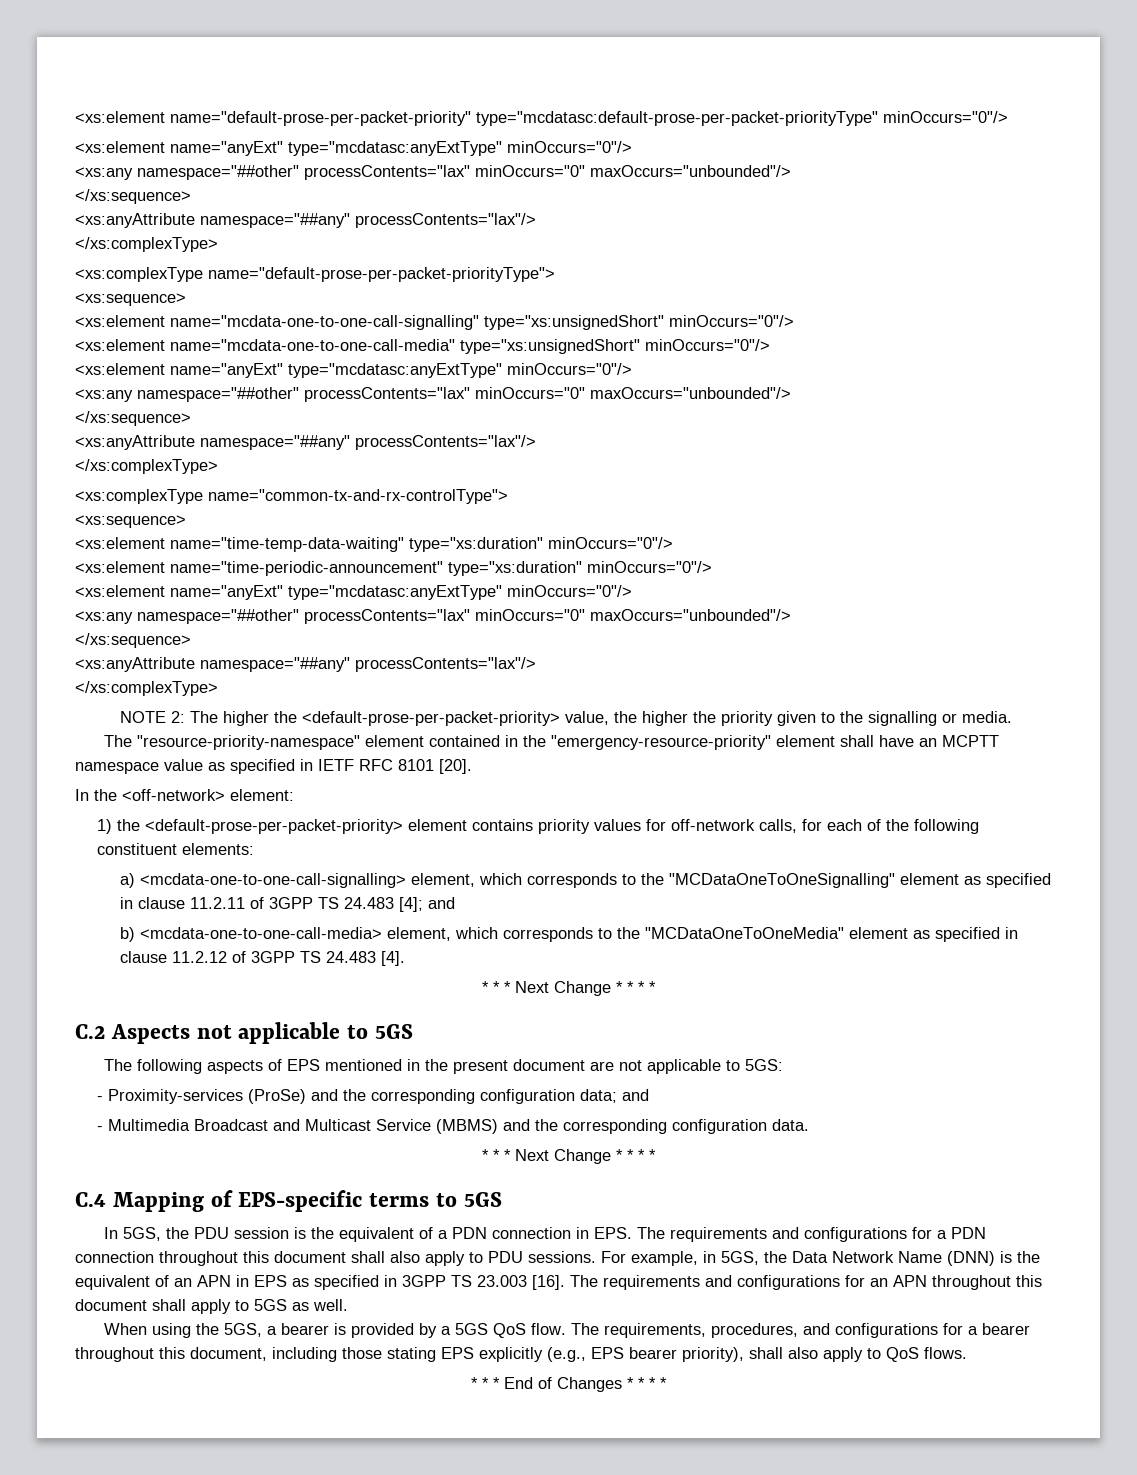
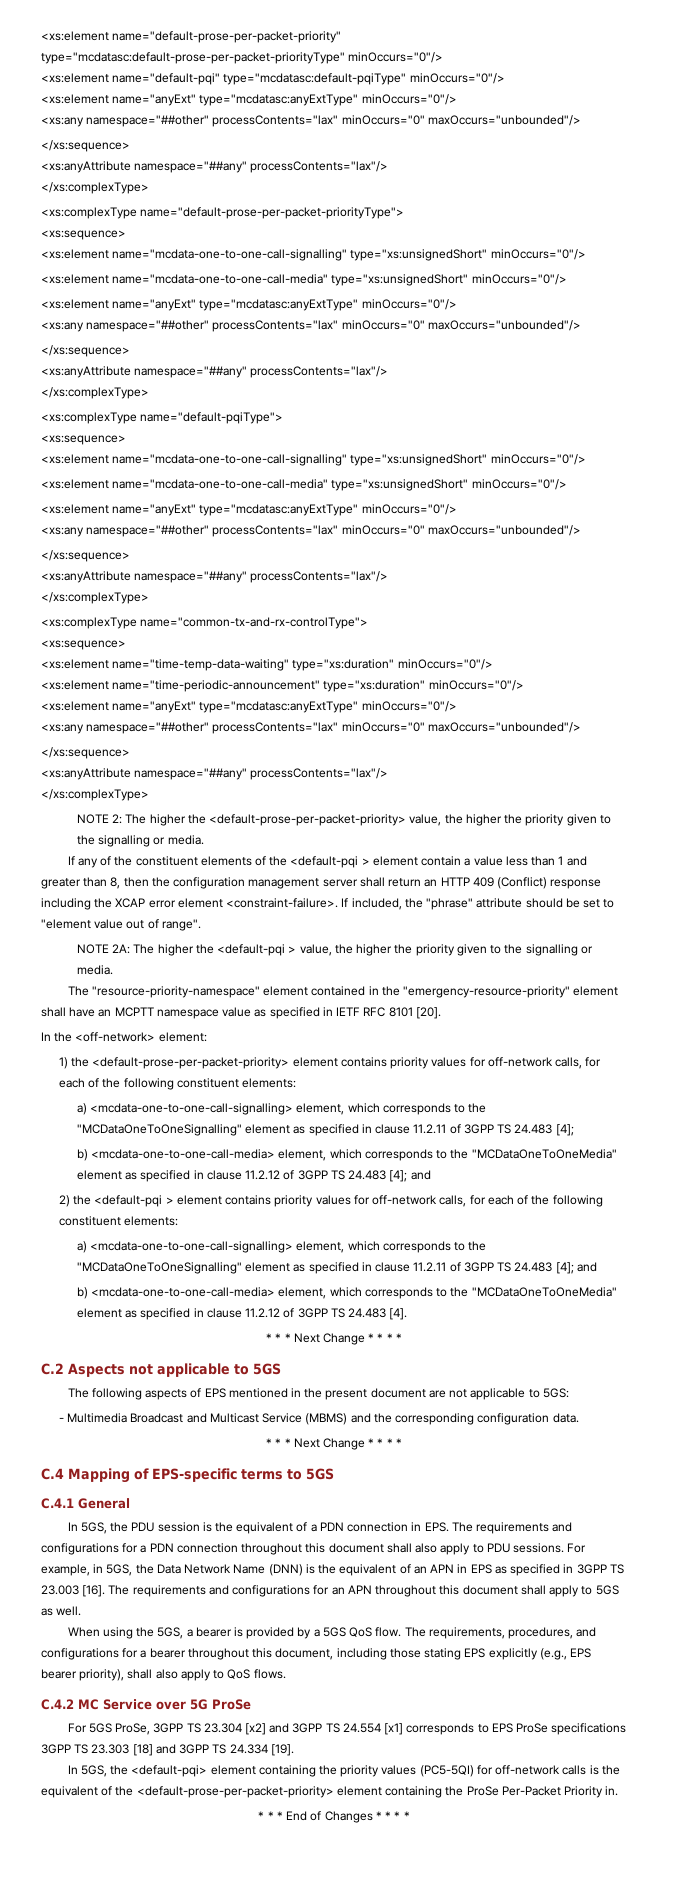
+ <xs:element name="default-pqi" type="mcdatasc:default-pqiType" minOccurs="0"/>
+ <xs:complexType name="default-pqiType">
+ <xs:sequence>
+ <xs:element name="mcdata-one-to-one-call-signalling" type="xs:unsignedShort" minOccurs="0"/>
+ <xs:element name="mcdata-one-to-one-call-media" type="xs:unsignedShort" minOccurs="0"/>
+ <xs:element name="anyExt" type="mcdatasc:anyExtType" minOccurs="0"/>
+ <xs:any namespace="##other" processContents="lax" minOccurs="0" maxOccurs="unbounded"/>
+ </xs:sequence>
+ <xs:anyAttribute namespace="##any" processContents="lax"/>
+ </xs:complexType>
+ If any of the constituent elements of the <default-pqi > element contain a value less than 1 and greater than 8, then the configuration management server shall return an HTTP 409 (Conflict) response including the XCAP error element <constraint-failure>. If included, the "phrase" attribute should be set to "element value out of range".
+ NOTE 2A: The higher the <default-pqi > value, the higher the priority given to the signalling or media.
  1) the <default-prose-per-packet-priority> element contains priority values for off-network calls, for each of the following constituent elements:
+ a) <mcdata-one-to-one-call-signalling> element, which corresponds to the "MCDataOneToOneSignalling" element as specified in clause 11.2.11 of 3GPP TS 24.483 [4];
+ b) <mcdata-one-to-one-call-media> element, which corresponds to the "MCDataOneToOneMedia" element as specified in clause 11.2.12 of 3GPP TS 24.483 [4]; and
+ 2) the <default-pqi > element contains priority values for off-network calls, for each of the following constituent elements:
- - Proximity-services (ProSe) and the corresponding configuration data; and
+ C.4.1 General
+ C.4.2 MC Service over 5G ProSe
+ For 5GS ProSe, 3GPP TS 23.304 [x2] and 3GPP TS 24.554 [x1] corresponds to EPS ProSe specifications 3GPP TS 23.303 [18] and 3GPP TS 24.334 [19].
+ In 5GS, the <default-pqi> element containing the priority values (PC5-5QI) for off-network calls is the equivalent of the <default-prose-per-packet-priority> element containing the ProSe Per-Packet Priority in.

